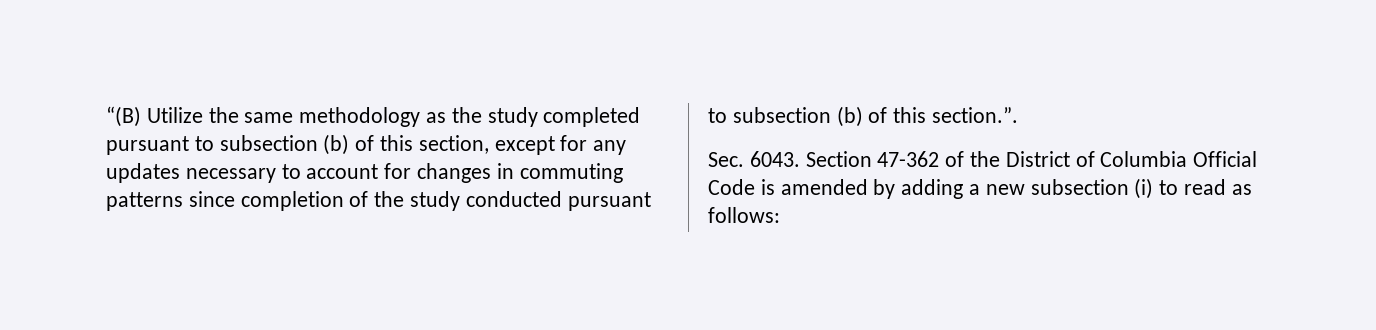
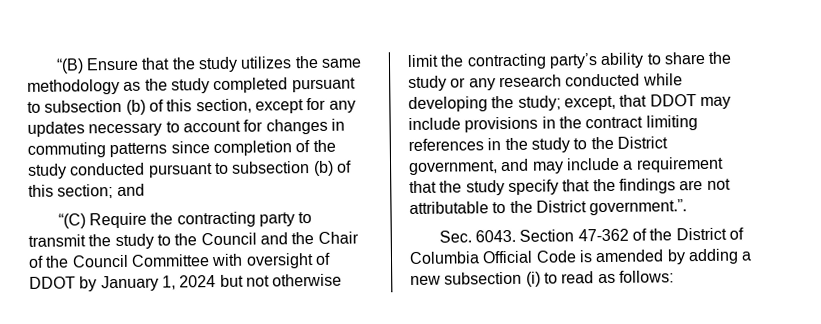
- “(B) Utilize the same methodology as the study completed pursuant to subsection (b) of this section, except for any updates necessary to account for changes in commuting patterns since completion of the study conducted pursuant to subsection (b) of this section.”.
+ “(B) Ensure that the study utilizes the same methodology as the study completed pursuant to subsection (b) of this section, except for any updates necessary to account for changes in commuting patterns since completion of the study conducted pursuant to subsection (b) of this section; and
+ “(C) Require the contracting party to transmit the study to the Council and the Chair of the Council Committee with oversight of DDOT by January 1, 2024 but not otherwise limit the contracting party’s ability to share the study or any research conducted while developing the study; except, that DDOT may include provisions in the contract limiting references in the study to the District government, and may include a requirement that the study specify that the findings are not attributable to the District government.”.

